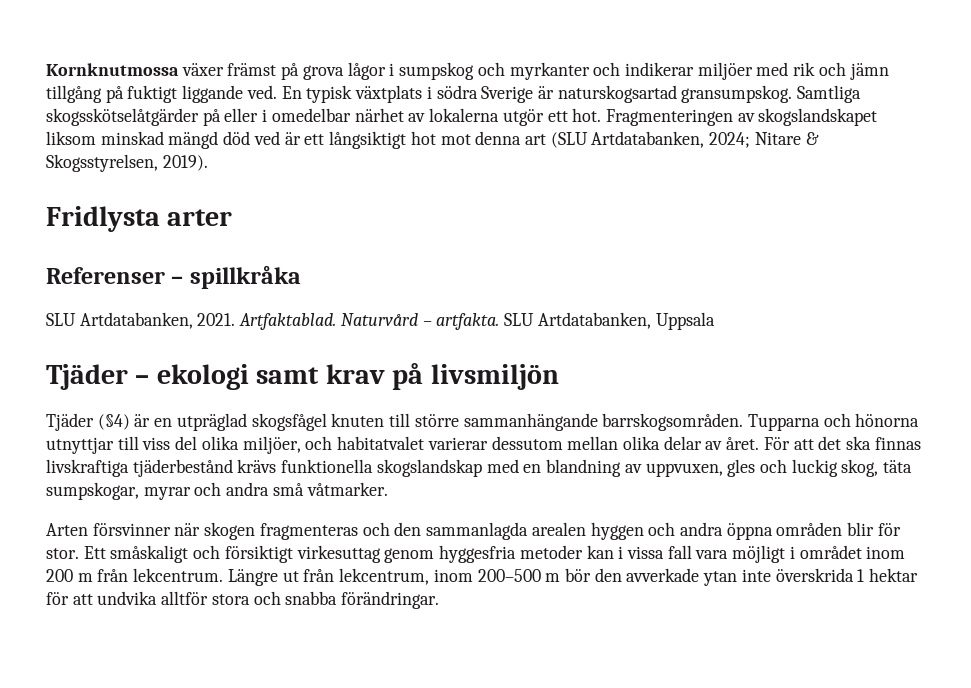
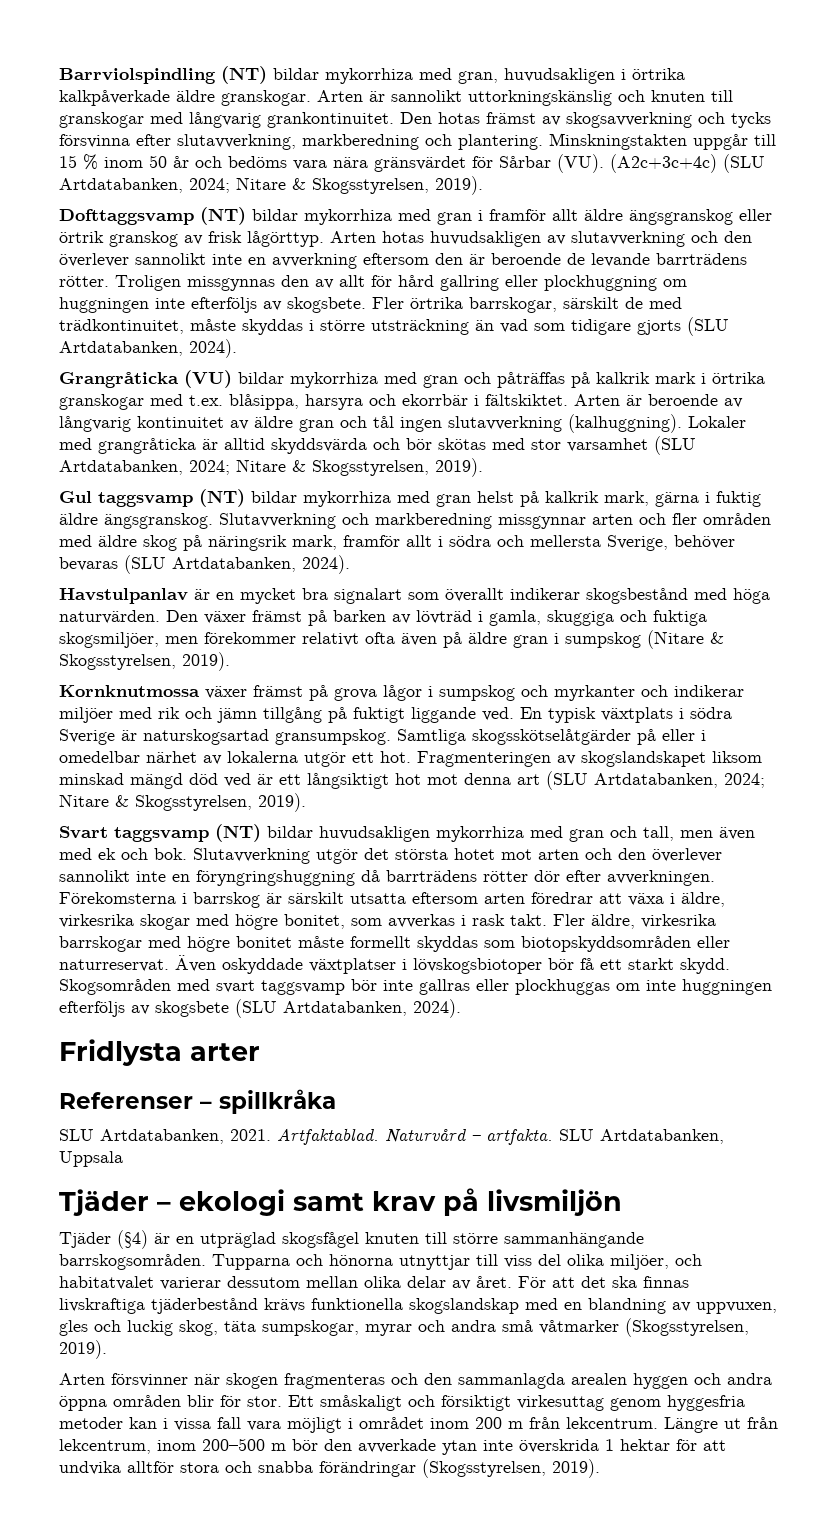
+ Barrviolspindling (NT) bildar mykorrhiza med gran, huvudsakligen i örtrika kalkpåverkade äldre granskogar. Arten är sannolikt uttorkningskänslig och knuten till granskogar med långvarig grankontinuitet. Den hotas främst av skogsavverkning och tycks försvinna efter slutavverkning, markberedning och plantering. Minskningstakten uppgår till 15 % inom 50 år och bedöms vara nära gränsvärdet för Sårbar (VU). (A2c+3c+4c) (SLU Artdatabanken, 2024; Nitare & Skogsstyrelsen, 2019).
+ Dofttaggsvamp (NT) bildar mykorrhiza med gran i framför allt äldre ängsgranskog eller örtrik granskog av frisk lågörttyp. Arten hotas huvudsakligen av slutavverkning och den överlever sannolikt inte en avverkning eftersom den är beroende de levande barrträdens rötter. Troligen missgynnas den av allt för hård gallring eller plockhuggning om huggningen inte efterföljs av skogsbete. Fler örtrika barrskogar, särskilt de med trädkontinuitet, måste skyddas i större utsträckning än vad som tidigare gjorts (SLU Artdatabanken, 2024).
+ Grangråticka (VU) bildar mykorrhiza med gran och påträffas på kalkrik mark i örtrika granskogar med t.ex. blåsippa, harsyra och ekorrbär i fältskiktet. Arten är beroende av långvarig kontinuitet av äldre gran och tål ingen slutavverkning (kalhuggning). Lokaler med grangråticka är alltid skyddsvärda och bör skötas med stor varsamhet (SLU Artdatabanken, 2024; Nitare & Skogsstyrelsen, 2019).
+ Gul taggsvamp (NT) bildar mykorrhiza med gran helst på kalkrik mark, gärna i fuktig äldre ängsgranskog. Slutavverkning och markberedning missgynnar arten och fler områden med äldre skog på näringsrik mark, framför allt i södra och mellersta Sverige, behöver bevaras (SLU Artdatabanken, 2024).
+ Havstulpanlav är en mycket bra signalart som överallt indikerar skogsbestånd med höga naturvärden. Den växer främst på barken av lövträd i gamla, skuggiga och fuktiga skogsmiljöer, men förekommer relativt ofta även på äldre gran i sumpskog (Nitare & Skogsstyrelsen, 2019).
+ Svart taggsvamp (NT) bildar huvudsakligen mykorrhiza med gran och tall, men även med ek och bok. Slutavverkning utgör det största hotet mot arten och den överlever sannolikt inte en föryngringshuggning då barrträdens rötter dör efter avverkningen. Förekomsterna i barrskog är särskilt utsatta eftersom arten föredrar att växa i äldre, virkesrika skogar med högre bonitet, som avverkas i rask takt. Fler äldre, virkesrika barrskogar med högre bonitet måste formellt skyddas som biotopskyddsområden eller naturreservat. Även oskyddade växtplatser i lövskogsbiotoper bör få ett starkt skydd. Skogsområden med svart taggsvamp bör inte gallras eller plockhuggas om inte huggningen efterföljs av skogsbete (SLU Artdatabanken, 2024).
- För att det ska finnas livskraftiga tjäderbestånd krävs funktionella skogslandskap med en blandning av uppvuxen, gles och luckig skog, täta sumpskogar, myrar och andra små våtmarker.
+ För att det ska finnas livskraftiga tjäderbestånd krävs funktionella skogslandskap med en blandning av uppvuxen, gles och luckig skog, täta sumpskogar, myrar och andra små våtmarker (Skogsstyrelsen, 2019).
- Längre ut från lekcentrum, inom 200–500 m bör den avverkade ytan inte överskrida 1 hektar för att undvika alltför stora och snabba förändringar.
+ Längre ut från lekcentrum, inom 200–500 m bör den avverkade ytan inte överskrida 1 hektar för att undvika alltför stora och snabba förändringar (Skogsstyrelsen, 2019).

